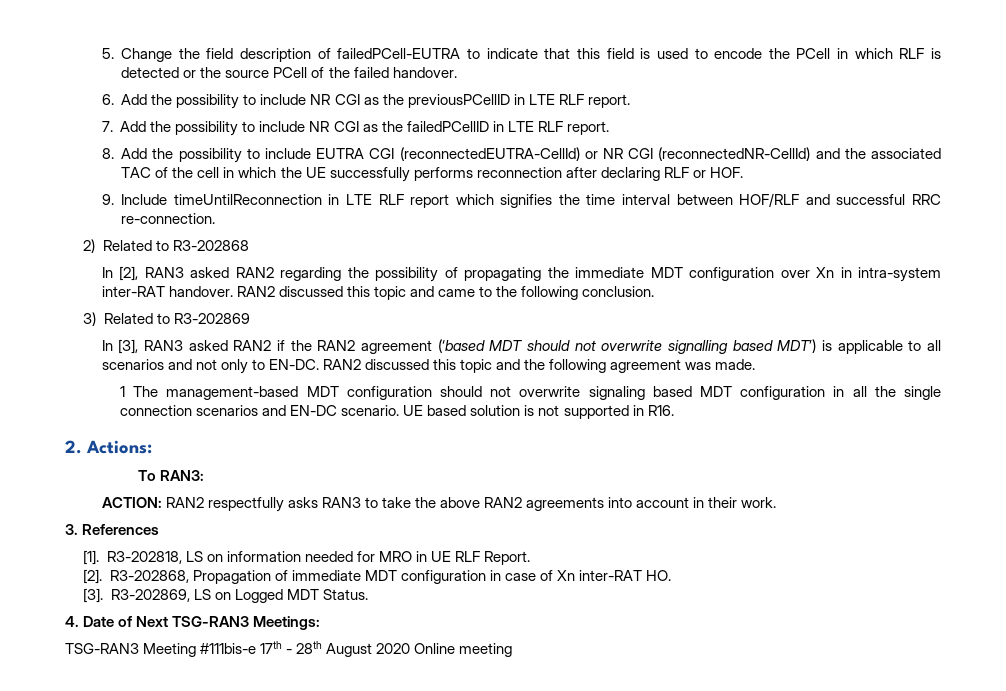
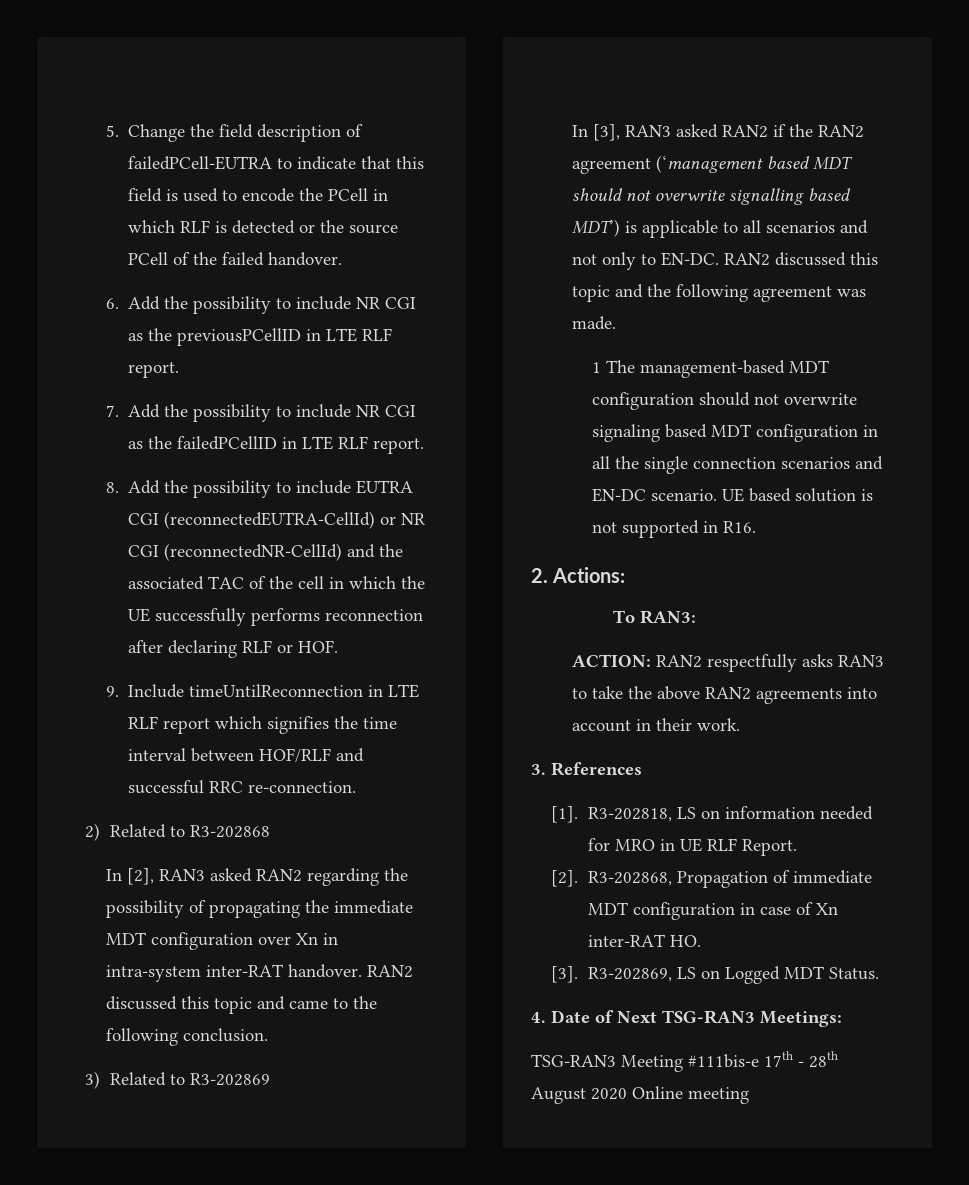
- In [3], RAN3 asked RAN2 if the RAN2 agreement (‘based MDT should not overwrite signalling based MDT’) is applicable to all scenarios and not only to EN-DC.
+ In [3], RAN3 asked RAN2 if the RAN2 agreement (‘management based MDT should not overwrite signalling based MDT’) is applicable to all scenarios and not only to EN-DC.

